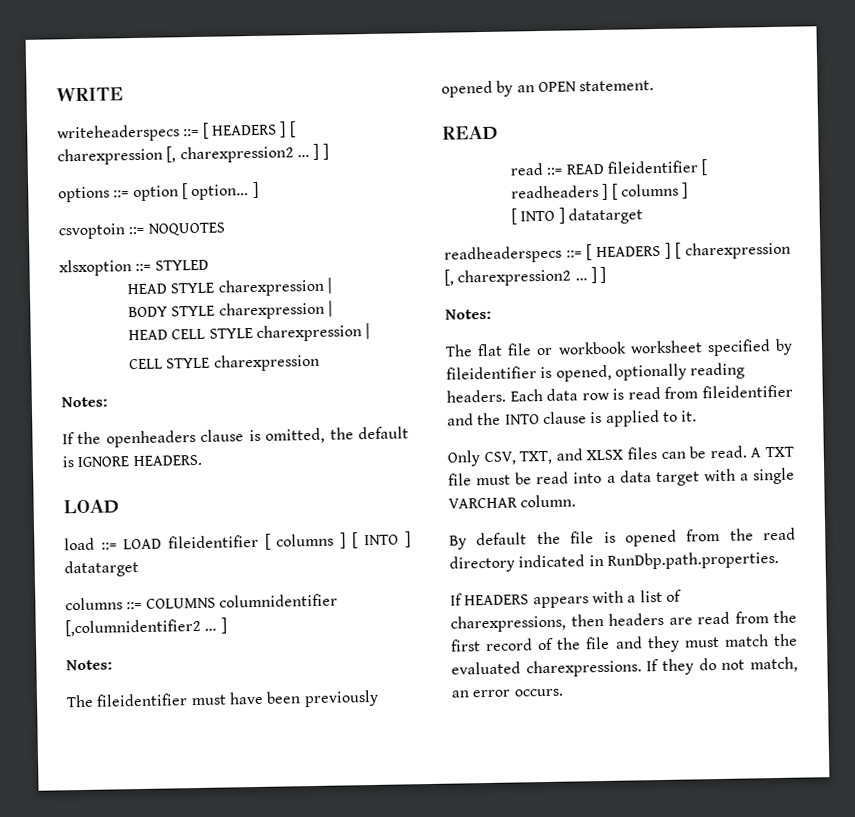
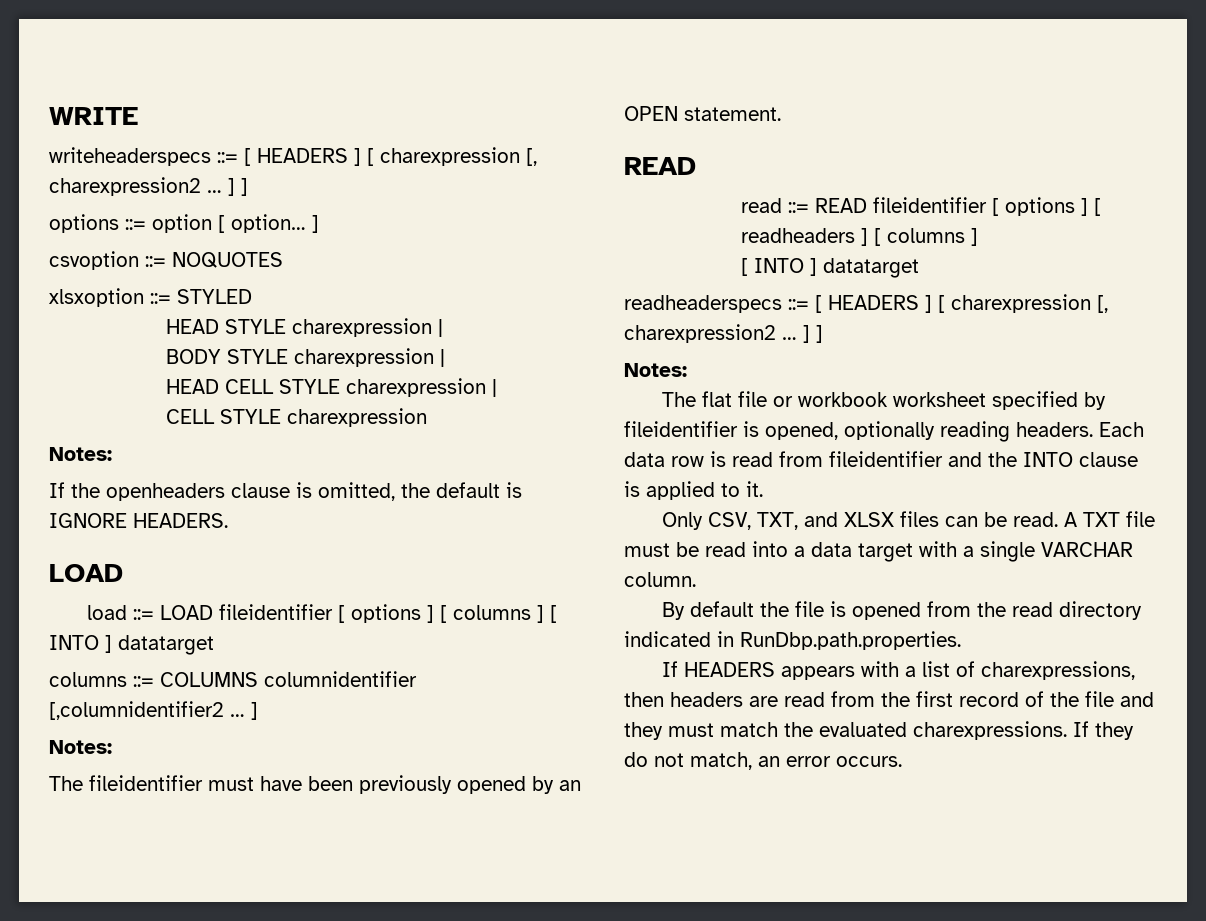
- csvoptoin ::= NOQUOTES
+ csvoption ::= NOQUOTES
- load ::= LOAD fileidentifier [ columns ] [ INTO ] datatarget
+ load ::= LOAD fileidentifier [ options ] [ columns ] [ INTO ] datatarget
- read ::= READ fileidentifier [ readheaders ] [ columns ]
+ read ::= READ fileidentifier [ options ] [ readheaders ] [ columns ]

